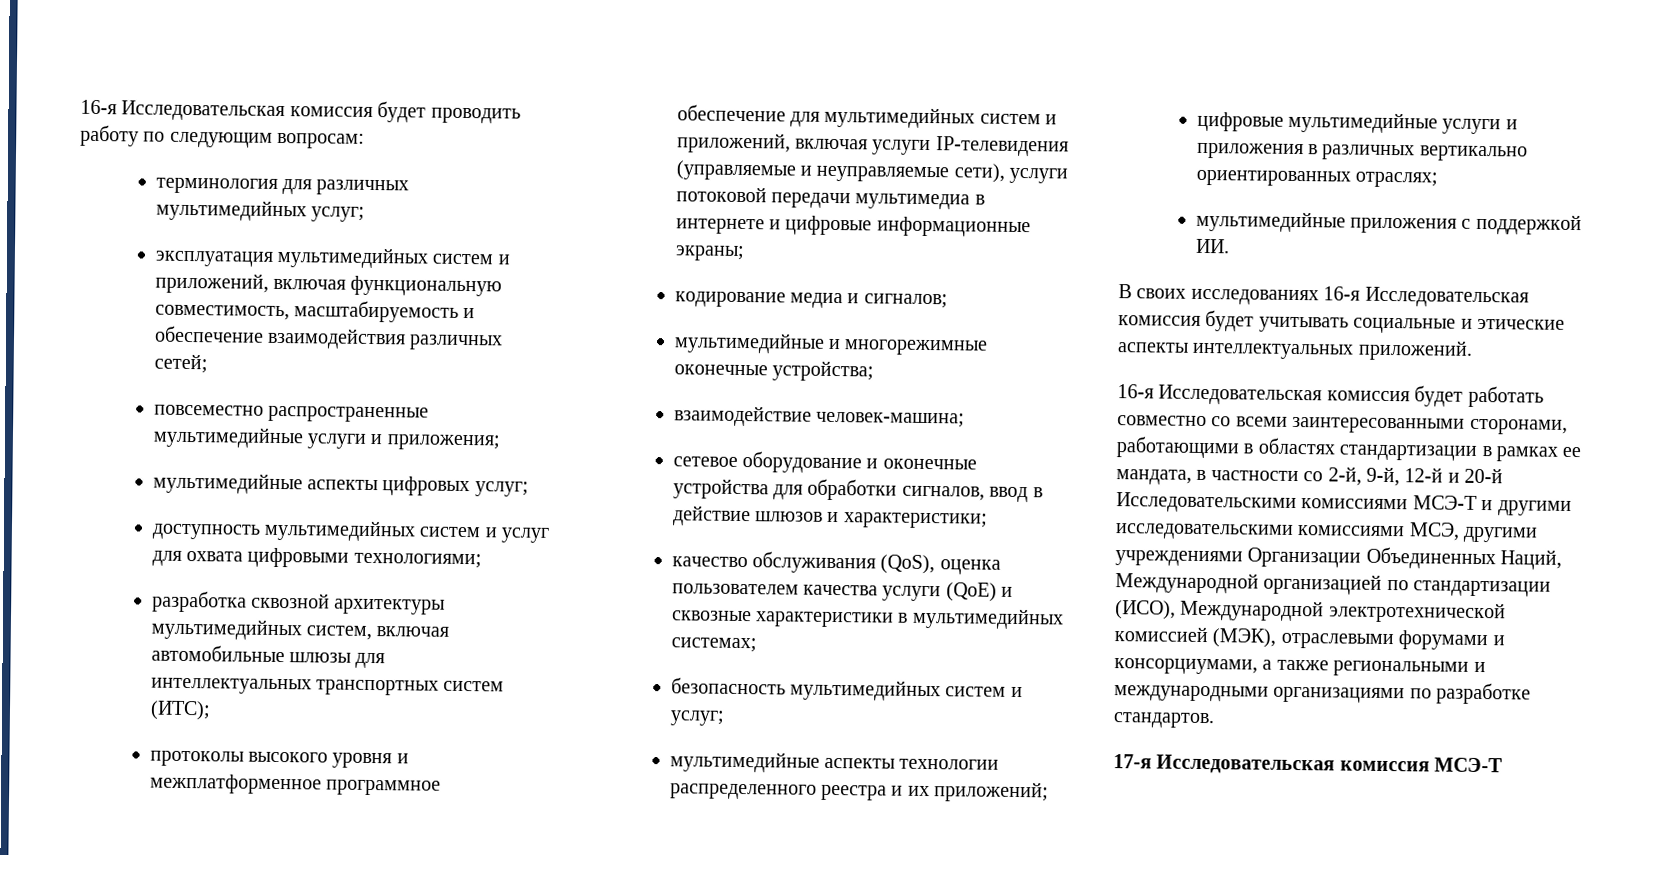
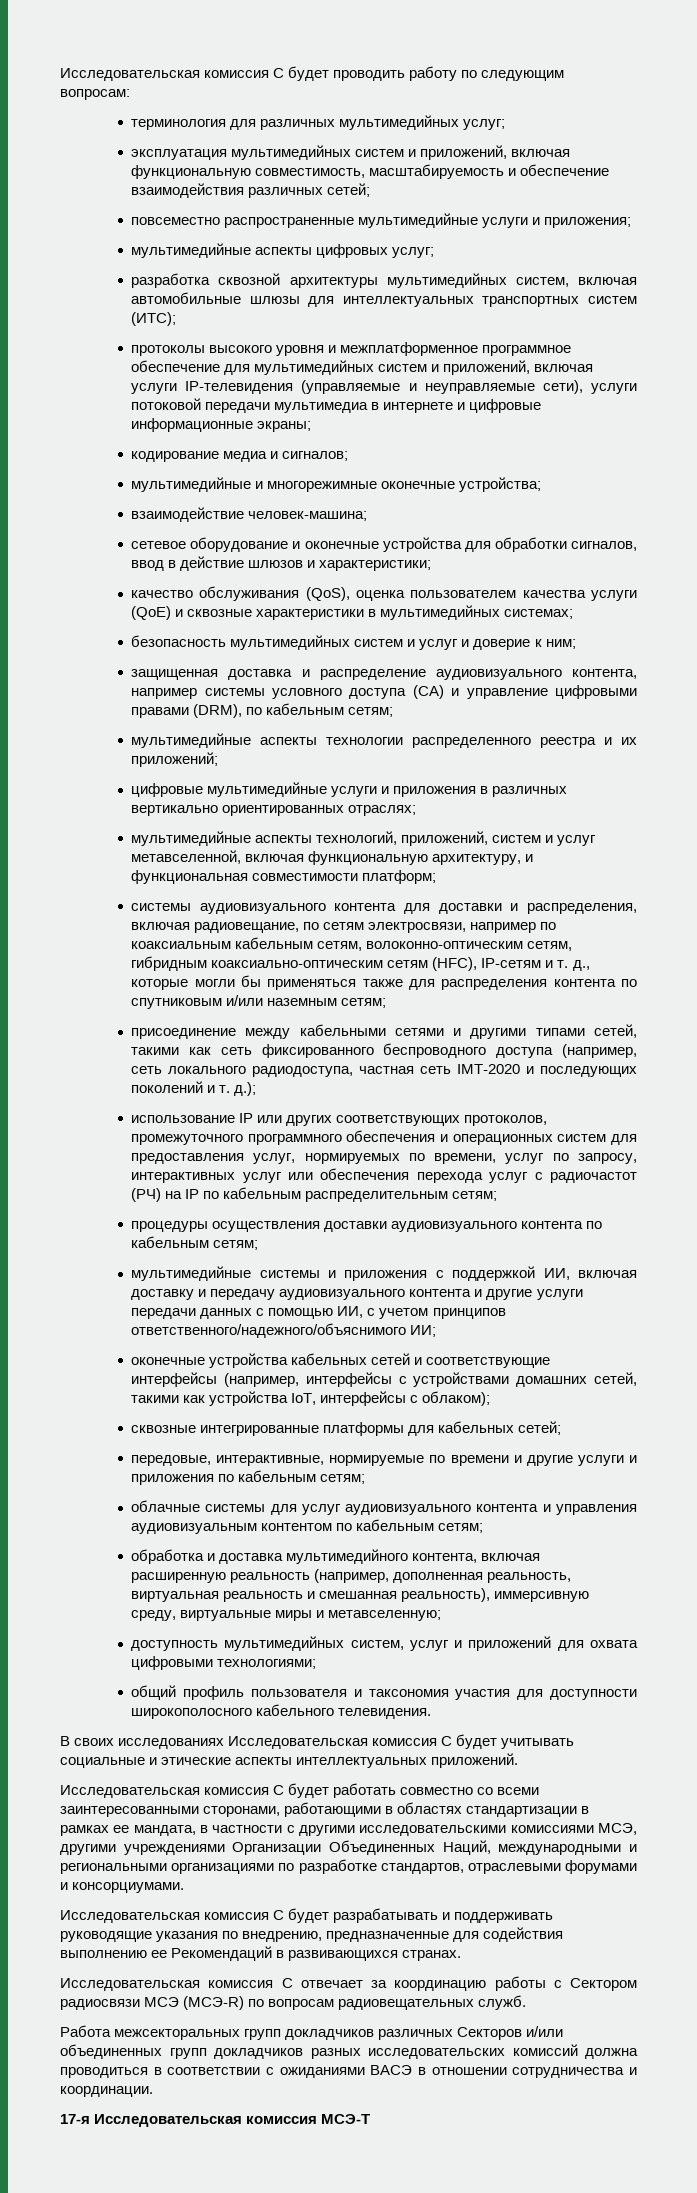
- 16-я Исследовательская комиссия будет проводить работу по следующим вопросам:
+ Исследовательская комиссия С будет проводить работу по следующим вопросам:
- доступность мультимедийных систем и услуг для охвата цифровыми технологиями;
- безопасность мультимедийных систем и услуг;
+ безопасность мультимедийных систем и услуг и доверие к ним;
+ защищенная доставка и распределение аудиовизуального контента, например системы условного доступа (CA) и управление цифровыми правами (DRM), по кабельным сетям;
- мультимедийные приложения с поддержкой ИИ.
+ мультимедийные аспекты технологий, приложений, систем и услуг метавселенной, включая функциональную архитектуру, и функциональная совместимости платформ;
+ системы аудиовизуального контента для доставки и распределения, включая радиовещание, по сетям электросвязи, например по коаксиальным кабельным сетям, волоконно-оптическим сетям, гибридным коаксиально-оптическим сетям (HFC), IP-сетям и т. д., которые могли бы применяться также для распределения контента по спутниковым и/или наземным сетям;
+ присоединение между кабельными сетями и другими типами сетей, такими как сеть фиксированного беспроводного доступа (например, сеть локального радиодоступа, частная сеть IMT-2020 и последующих поколений и т. д.);
+ использование IP или других соответствующих протоколов, промежуточного программного обеспечения и операционных систем для предоставления услуг, нормируемых по времени, услуг по запросу, интерактивных услуг или обеспечения перехода услуг с радиочастот (РЧ) на IP по кабельным распределительным сетям;
+ процедуры осуществления доставки аудиовизуального контента по кабельным сетям;
+ мультимедийные системы и приложения с поддержкой ИИ, включая доставку и передачу аудиовизуального контента и другие услуги передачи данных с помощью ИИ, с учетом принципов ответственного/надежного/объяснимого ИИ;
+ оконечные устройства кабельных сетей и соответствующие интерфейсы (например, интерфейсы с устройствами домашних сетей, такими как устройства IoT, интерфейсы с облаком);
+ сквозные интегрированные платформы для кабельных сетей;
+ передовые, интерактивные, нормируемые по времени и другие услуги и приложения по кабельным сетям;
+ облачные системы для услуг аудиовизуального контента и управления аудиовизуальным контентом по кабельным сетям;
+ обработка и доставка мультимедийного контента, включая расширенную реальность (например, дополненная реальность, виртуальная реальность и смешанная реальность), иммерсивную среду, виртуальные миры и метавселенную;
+ доступность мультимедийных систем, услуг и приложений для охвата цифровыми технологиями;
+ общий профиль пользователя и таксономия участия для доступности широкополосного кабельного телевидения.
- В своих исследованиях 16-я Исследовательская комиссия будет учитывать социальные и этические аспекты интеллектуальных приложений.
+ В своих исследованиях Исследовательская комиссия С будет учитывать социальные и этические аспекты интеллектуальных приложений.
- 16-я Исследовательская комиссия будет работать совместно со всеми заинтересованными сторонами, работающими в областях стандартизации в рамках ее мандата, в частности со 2-й, 9-й, 12-й и 20-й Исследовательскими комиссиями МСЭ-Т и другими исследовательскими комиссиями МСЭ, другими учреждениями Организации Объединенных Наций, Международной организацией по стандартизации (ИСО), Международной электротехнической комиссией (МЭК), отраслевыми форумами и консорциумами, а также региональными и международными организациями по разработке стандартов.
+ Исследовательская комиссия С будет работать совместно со всеми заинтересованными сторонами, работающими в областях стандартизации в рамках ее мандата, в частности с другими исследовательскими комиссиями МСЭ, другими учреждениями Организации Объединенных Наций, международными и региональными организациями по разработке стандартов, отраслевыми форумами и консорциумами.
+ Исследовательская комиссия С будет разрабатывать и поддерживать руководящие указания по внедрению, предназначенные для содействия выполнению ее Рекомендаций в развивающихся странах.
+ Исследовательская комиссия C отвечает за координацию работы с Сектором радиосвязи МСЭ (МСЭ-R) по вопросам радиовещательных служб.
+ Работа межсекторальных групп докладчиков различных Секторов и/или объединенных групп докладчиков разных исследовательских комиссий должна проводиться в соответствии с ожиданиями ВАСЭ в отношении сотрудничества и координации.

